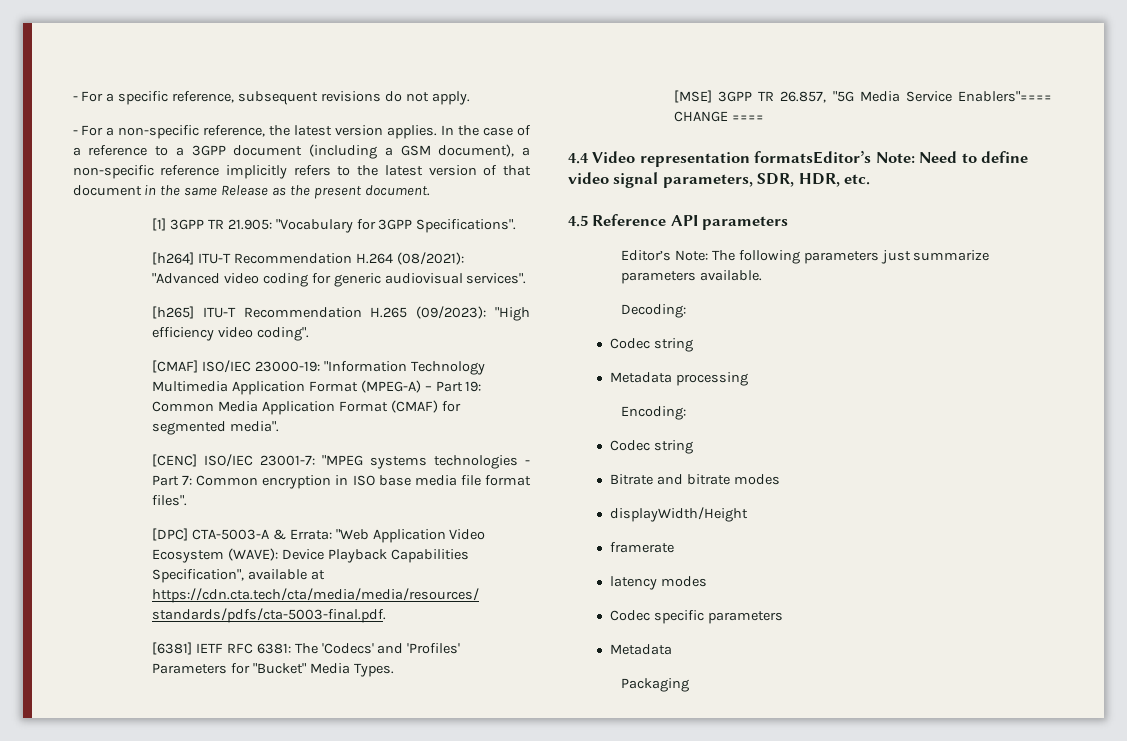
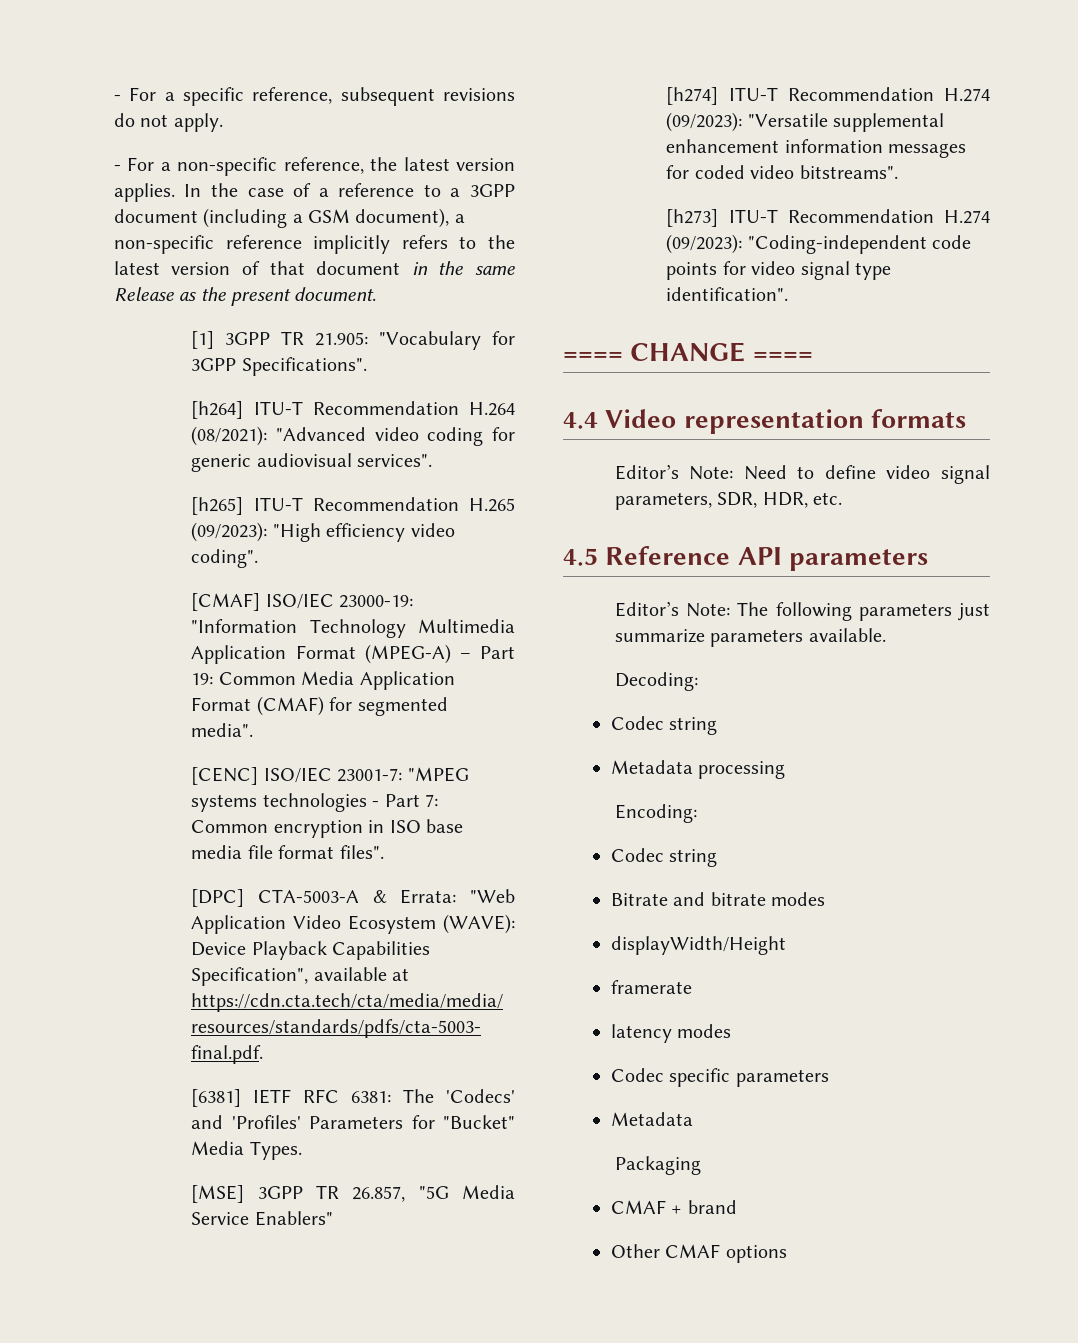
- [MSE] 3GPP TR 26.857, "5G Media Service Enablers"==== CHANGE ====
+ [MSE] 3GPP TR 26.857, "5G Media Service Enablers"
+ [h274] ITU-T Recommendation H.274 (09/2023): "Versatile supplemental enhancement information messages for coded video bitstreams".
+ [h273] ITU-T Recommendation H.274 (09/2023): "Coding-independent code points for video signal type identification".
+ ==== CHANGE ====
- 4.4 Video representation formatsEditor’s Note: Need to define video signal parameters, SDR, HDR, etc.
+ 4.4 Video representation formats
+ Editor’s Note: Need to define video signal parameters, SDR, HDR, etc.
+ CMAF + brand
+ Other CMAF options

